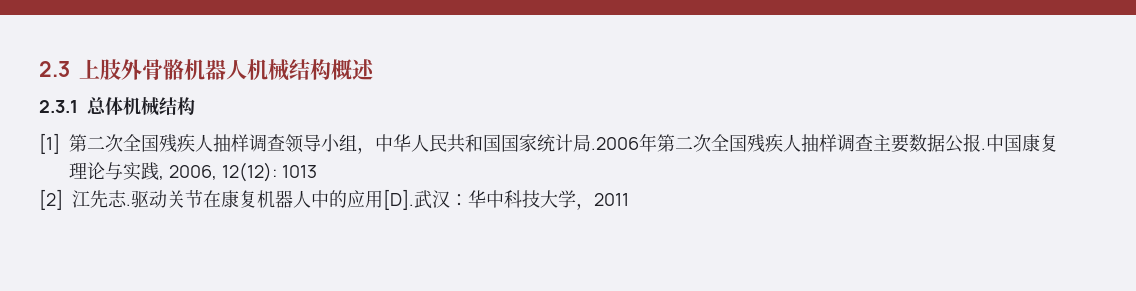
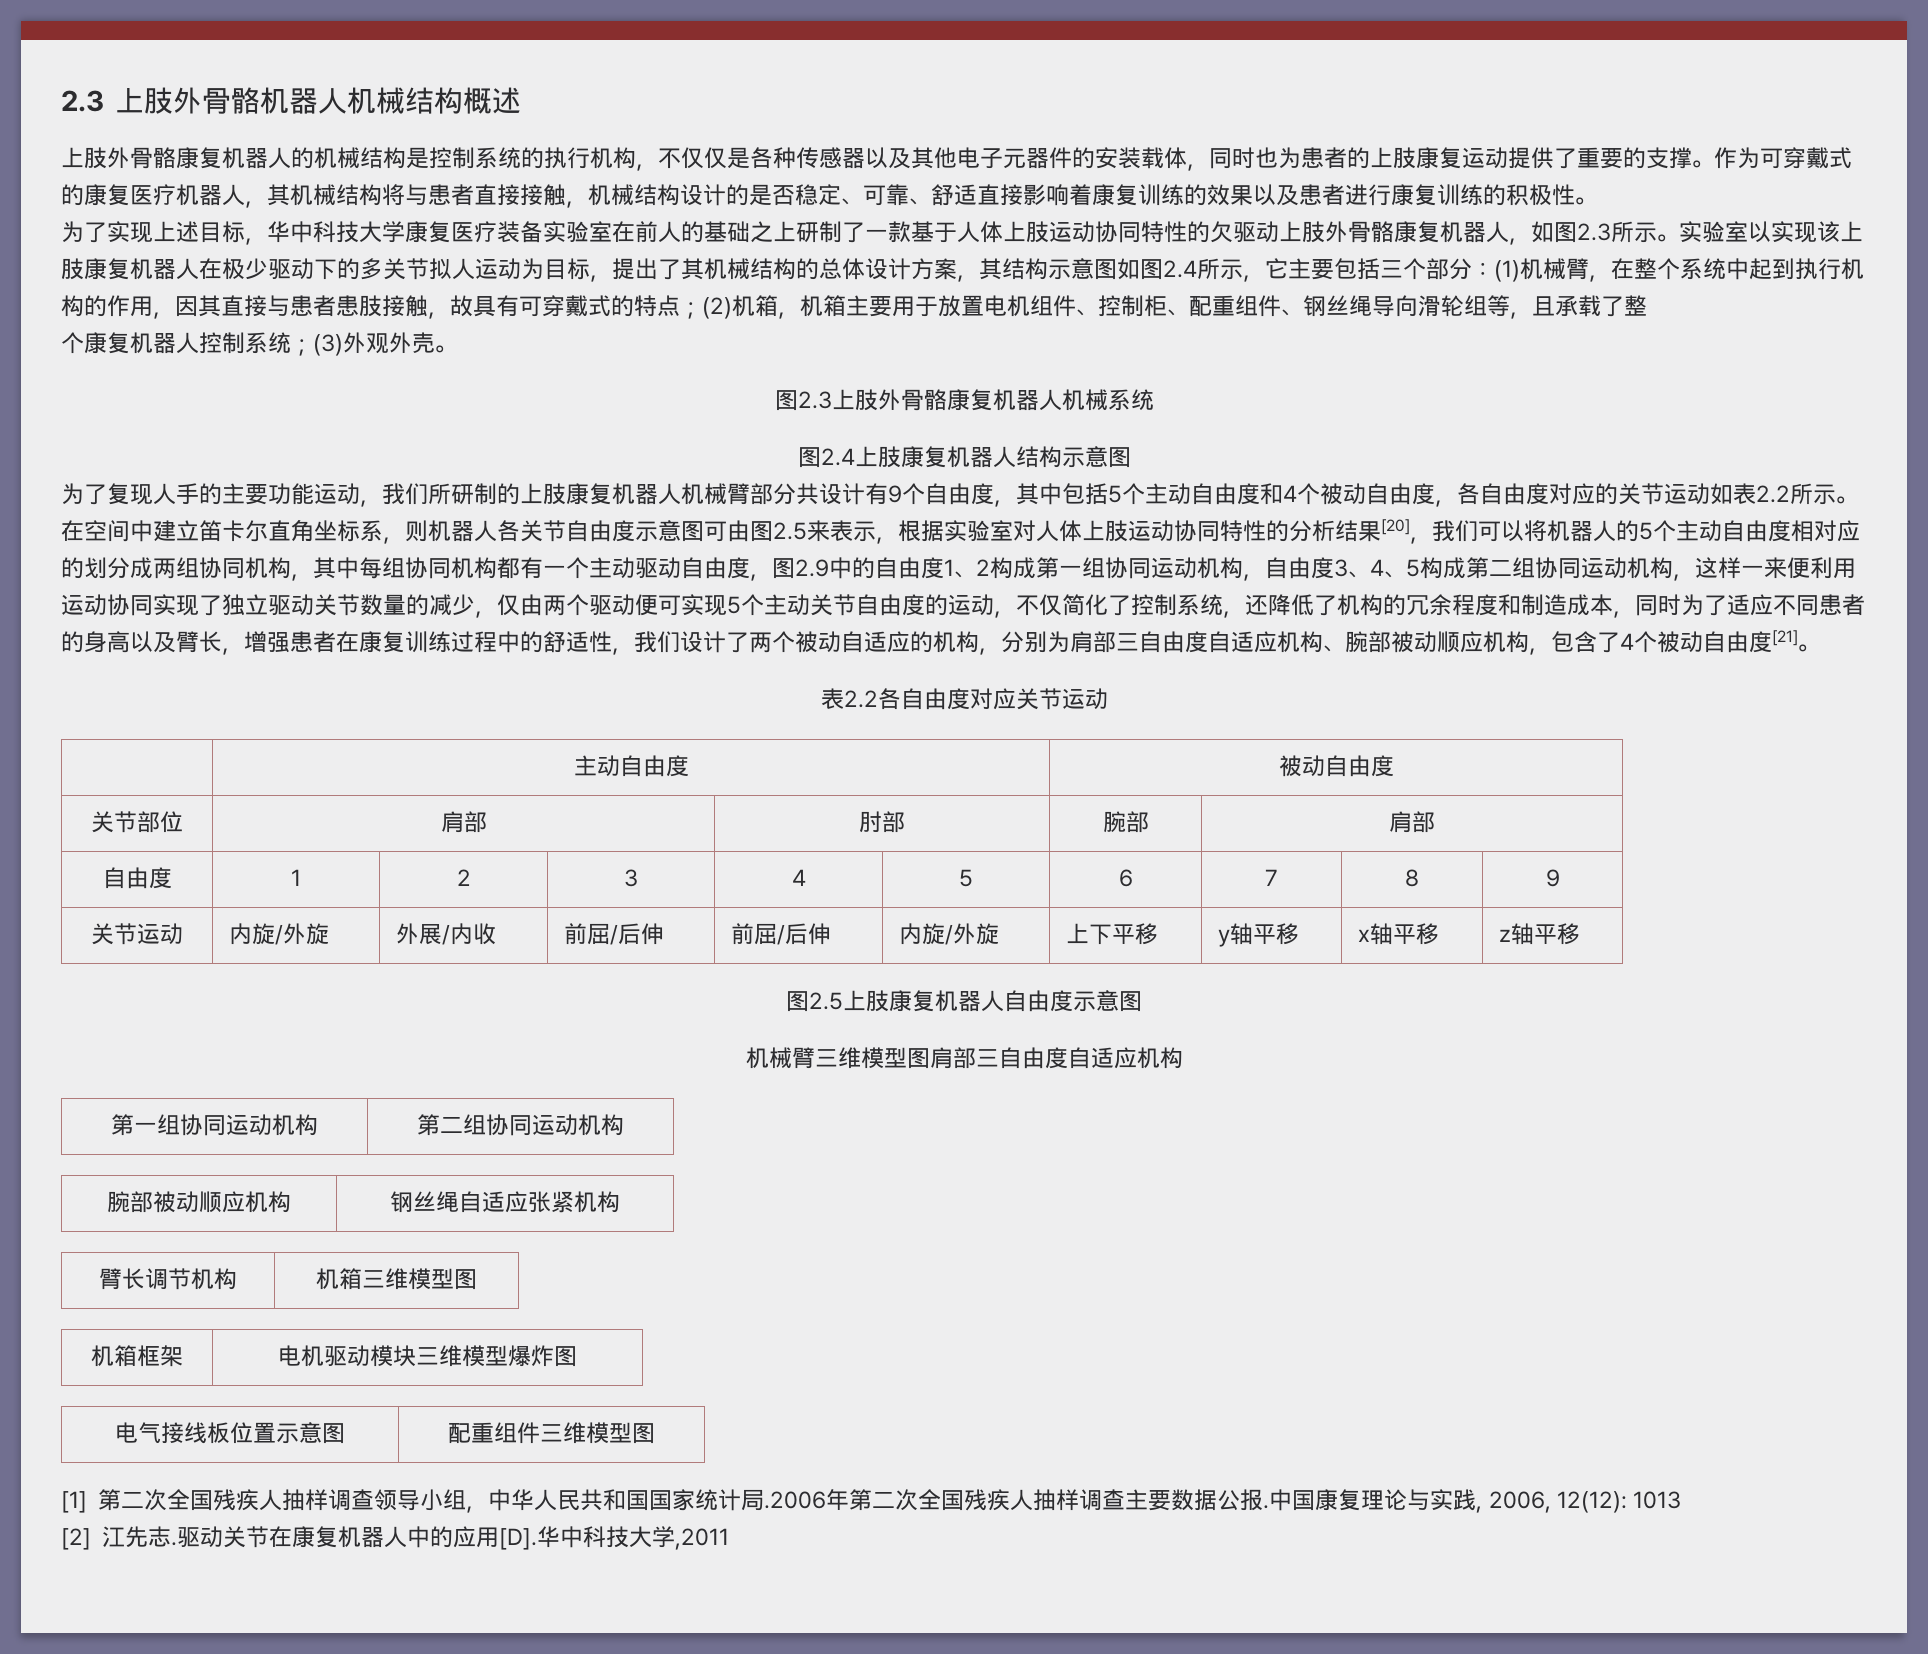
- 2.3.1总体机械结构
+ 上肢外骨骼康复机器人的机械结构是控制系统的执行机构，不仅仅是各种传感器以及其他电子元器件的安装载体，同时也为患者的上肢康复运动提供了重要的支撑。作为可穿戴式的康复医疗机器人，其机械结构将与患者直接接触，机械结构设计的是否稳定、可靠、舒适直接影响着康复训练的效果以及患者进行康复训练的积极性。
+ 为了实现上述目标，华中科技大学康复医疗装备实验室在前人的基础之上研制了一款基于人体上肢运动协同特性的欠驱动上肢外骨骼康复机器人，如图2.3所示。实验室以实现该上肢康复机器人在极少驱动下的多关节拟人运动为目标，提出了其机械结构的总体设计方案，其结构示意图如图2.4所示，它主要包括三个部分：(1)机械臂，在整个系统中起到执行机构的作用，因其直接与患者患肢接触，故具有可穿戴式的特点；(2)机箱，机箱主要用于放置电机组件、控制柜、配重组件、钢丝绳导向滑轮组等，且承载了整
+ 个康复机器人控制系统；(3)外观外壳。
+ 图2.3上肢外骨骼康复机器人机械系统
+ 图2.4上肢康复机器人结构示意图
+ 为了复现人手的主要功能运动，我们所研制的上肢康复机器人机械臂部分共设计有9个自由度，其中包括5个主动自由度和4个被动自由度，各自由度对应的关节运动如表2.2所示。在空间中建立笛卡尔直角坐标系，则机器人各关节自由度示意图可由图2.5来表示，根据实验室对人体上肢运动协同特性的分析结果[20]，我们可以将机器人的5个主动自由度相对应的划分成两组协同机构，其中每组协同机构都有一个主动驱动自由度，图2.9中的自由度1、2构成第一组协同运动机构，自由度3、4、5构成第二组协同运动机构，这样一来便利用运动协同实现了独立驱动关节数量的减少，仅由两个驱动便可实现5个主动关节自由度的运动，不仅简化了控制系统，还降低了机构的冗余程度和制造成本，同时为了适应不同患者的身高以及臂长，增强患者在康复训练过程中的舒适性，我们设计了两个被动自适应的机构，分别为肩部三自由度自适应机构、腕部被动顺应机构，包含了4个被动自由度[21]。
+ 表2.2各自由度对应关节运动
+ | 主动自由度 | 被动自由度
+ 关节部位 | 肩部 | 肘部 | 腕部 | 肩部
+ 自由度 | 1 | 2 | 3 | 4 | 5 | 6 | 7 | 8 | 9
+ 关节运动 | 内旋/外旋 | 外展/内收 | 前屈/后伸 | 前屈/后伸 | 内旋/外旋 | 上下平移 | y轴平移 | x轴平移 | z轴平移
+ 图2.5上肢康复机器人自由度示意图
+ 机械臂三维模型图肩部三自由度自适应机构
+ 第一组协同运动机构 | 第二组协同运动机构
+ 腕部被动顺应机构 | 钢丝绳自适应张紧机构
+ 臂长调节机构 | 机箱三维模型图
+ 机箱框架 | 电机驱动模块三维模型爆炸图
+ 电气接线板位置示意图 | 配重组件三维模型图
- 驱动关节在康复机器人中的应用[D].武汉：华中科技大学，2011
+ 驱动关节在康复机器人中的应用[D].华中科技大学,2011

